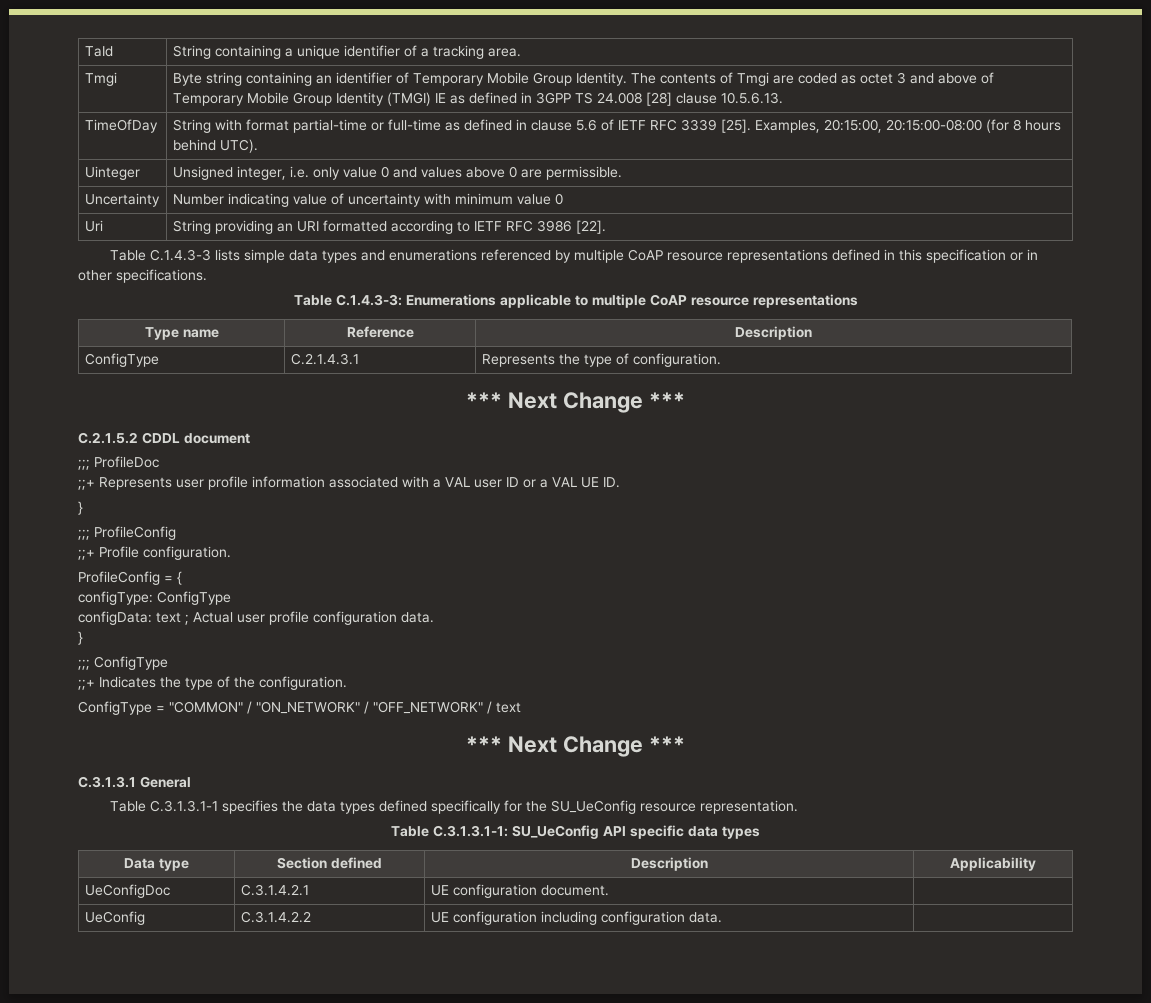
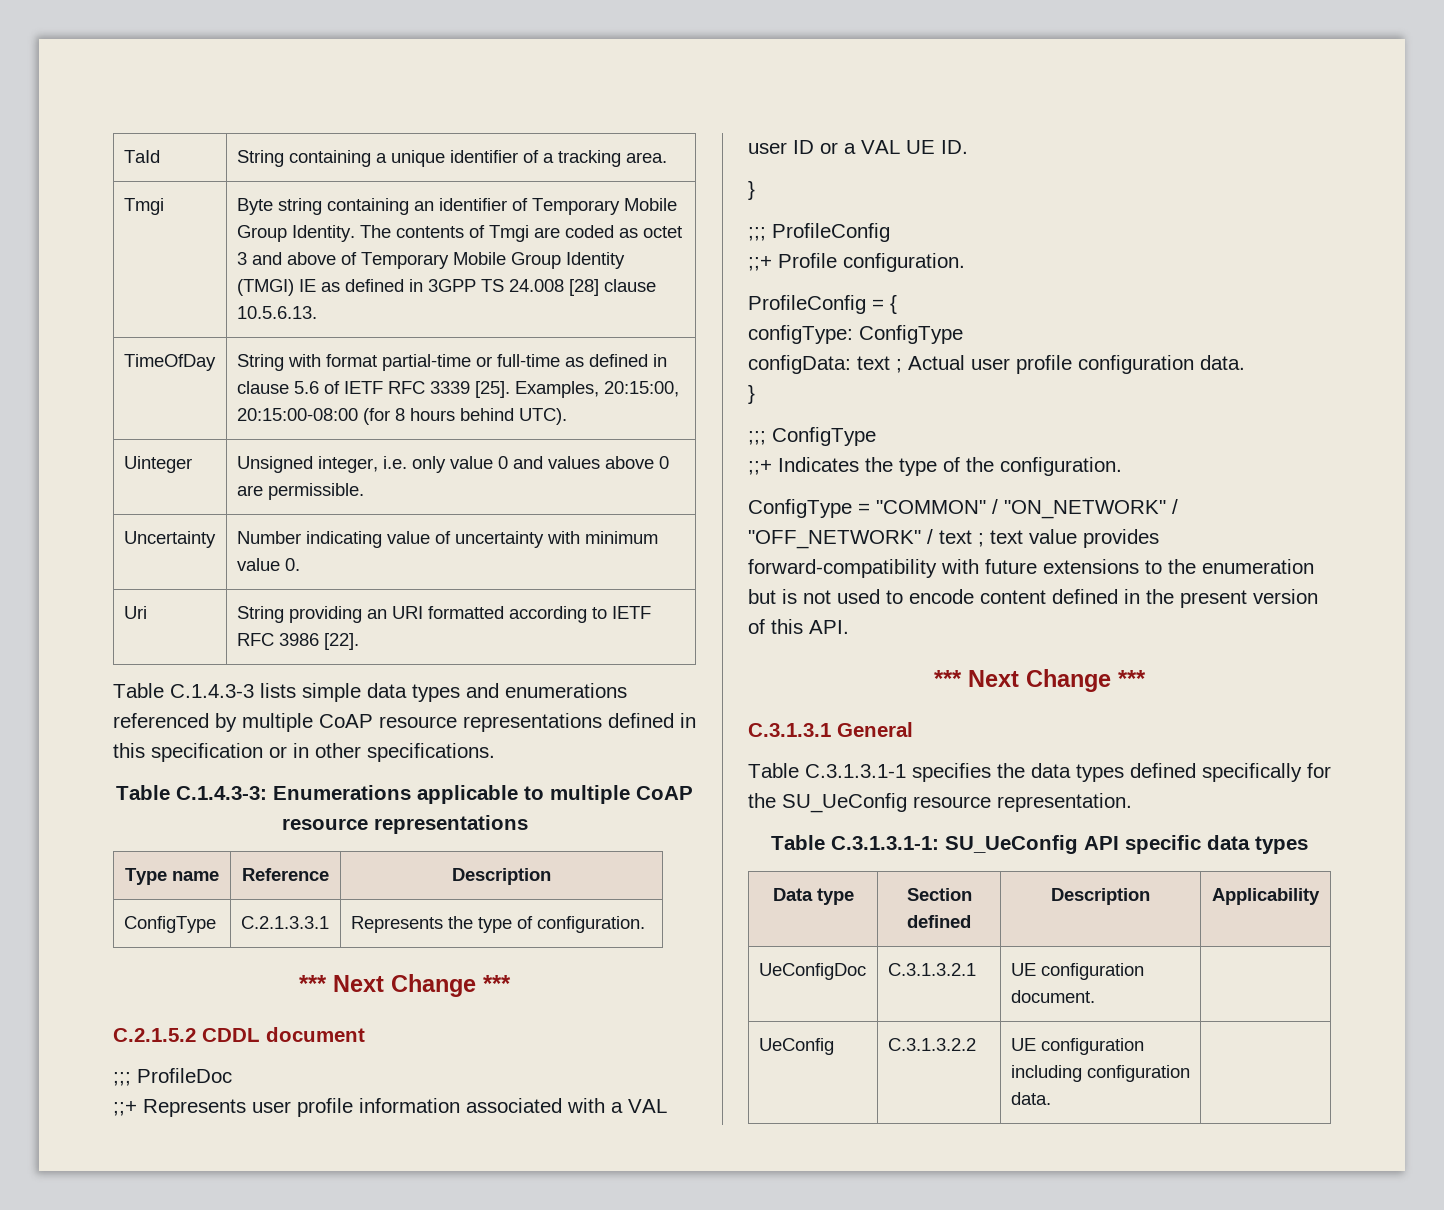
- Uncertainty | Number indicating value of uncertainty with minimum value 0
+ Uncertainty | Number indicating value of uncertainty with minimum value 0.
- ConfigType | C.2.1.4.3.1 | Represents the type of configuration.
+ ConfigType | C.2.1.3.3.1 | Represents the type of configuration.
- ConfigType = "COMMON" / "ON_NETWORK" / "OFF_NETWORK" / text
+ ConfigType = "COMMON" / "ON_NETWORK" / "OFF_NETWORK" / text ; text value provides forward-compatibility with future extensions to the enumeration but is not used to encode content defined in the present version of this API.
- UeConfigDoc | C.3.1.4.2.1 | UE configuration document. |
+ UeConfigDoc | C.3.1.3.2.1 | UE configuration document. |
- UeConfig | C.3.1.4.2.2 | UE configuration including configuration data. |
+ UeConfig | C.3.1.3.2.2 | UE configuration including configuration data. |

